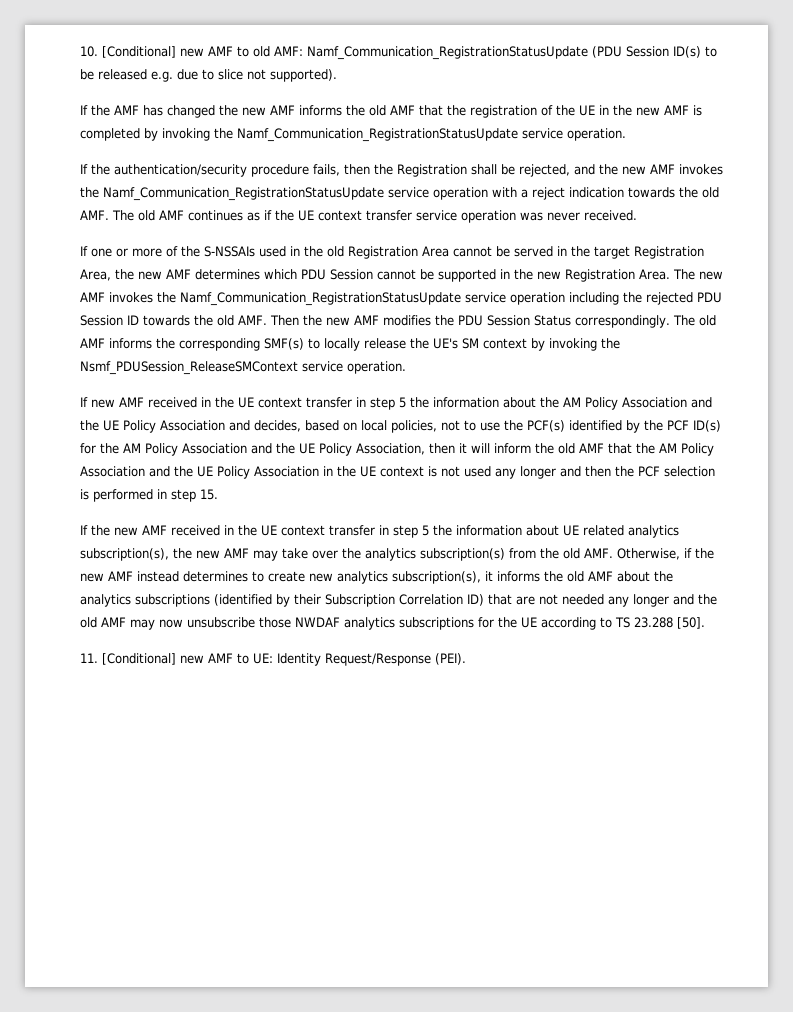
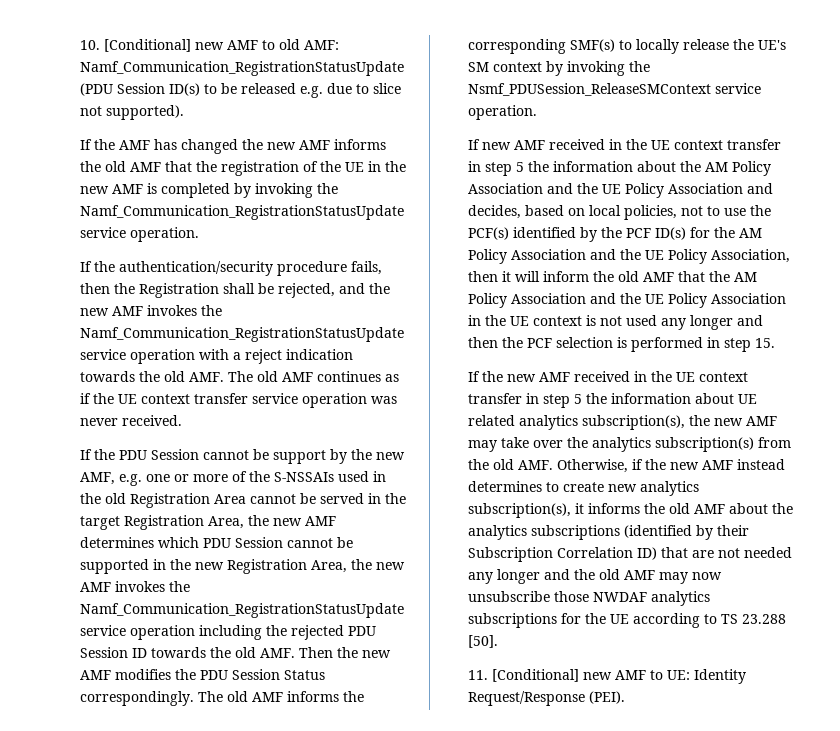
- If one or more of the S-NSSAIs used in the old Registration Area cannot be served in the target Registration Area, the new AMF determines which PDU Session cannot be supported in the new Registration Area. The new AMF invokes the Namf_Communication_RegistrationStatusUpdate service operation including the rejected PDU Session ID towards the old AMF. Then the new AMF modifies the PDU Session Status correspondingly.
+ If the PDU Session cannot be support by the new AMF, e.g. one or more of the S-NSSAIs used in the old Registration Area cannot be served in the target Registration Area, the new AMF determines which PDU Session cannot be supported in the new Registration Area, the new AMF invokes the Namf_Communication_RegistrationStatusUpdate service operation including the rejected PDU Session ID towards the old AMF. Then the new AMF modifies the PDU Session Status correspondingly.

